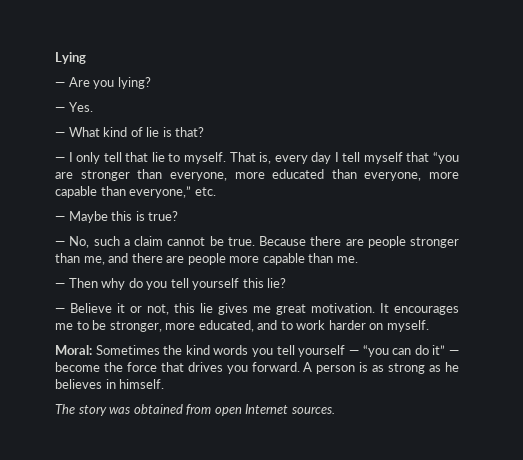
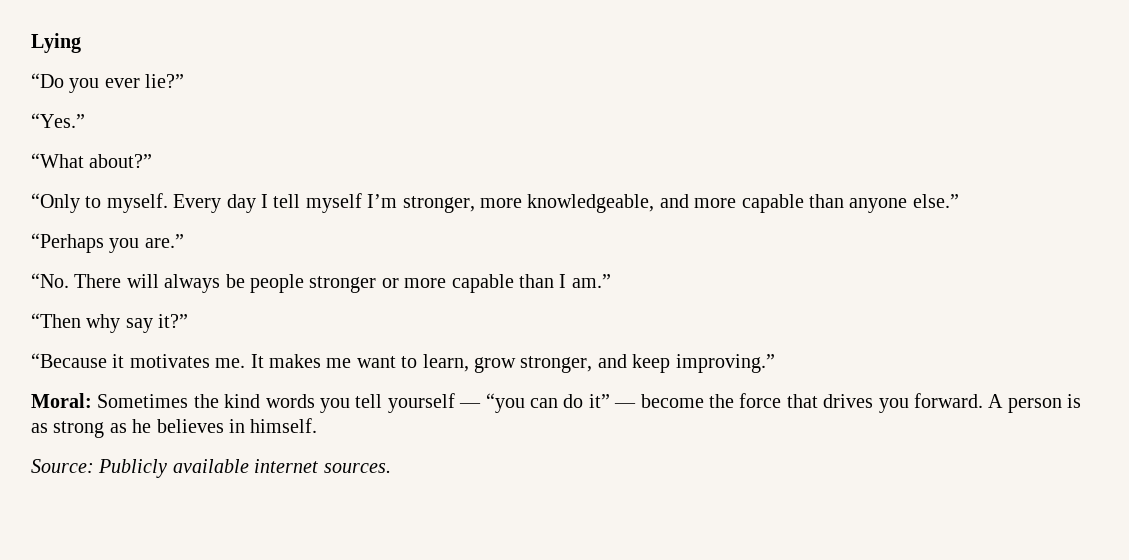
- — Are you lying?
- — Yes.
- — What kind of lie is that?
- — I only tell that lie to myself. That is, every day I tell myself that “you are stronger than everyone, more educated than everyone, more capable than everyone,” etc.
- — Maybe this is true?
- — No, such a claim cannot be true. Because there are people stronger than me, and there are people more capable than me.
- — Then why do you tell yourself this lie?
- — Believe it or not, this lie gives me great motivation. It encourages me to be stronger, more educated, and to work harder on myself.
+ “Do you ever lie?”
+ “Yes.”
+ “What about?”
+ “Only to myself. Every day I tell myself I’m stronger, more knowledgeable, and more capable than anyone else.”
+ “Perhaps you are.”
+ “No. There will always be people stronger or more capable than I am.”
+ “Then why say it?”
+ “Because it motivates me. It makes me want to learn, grow stronger, and keep improving.”
- The story was obtained from open Internet sources.
+ Source: Publicly available internet sources.

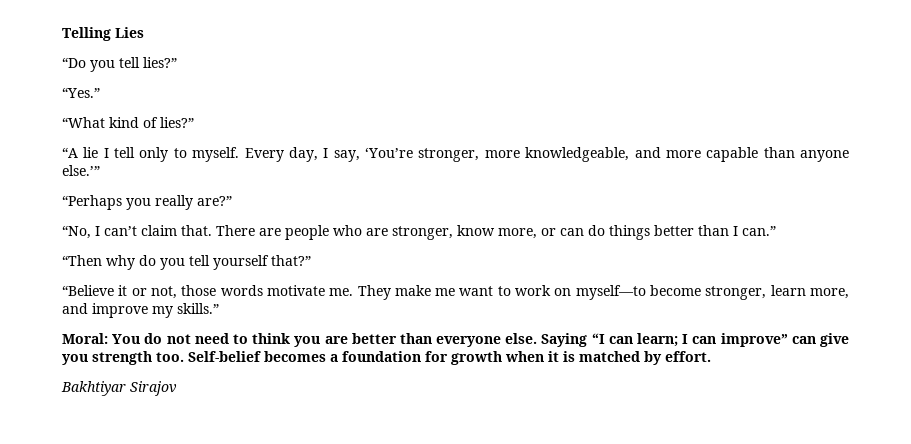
- Lying
+ Telling Lies
- “Do you ever lie?”
+ “Do you tell lies?”
- “What about?”
- “Only to myself. Every day I tell myself I’m stronger, more knowledgeable, and more capable than anyone else.”
+ “What kind of lies?”
+ “A lie I tell only to myself. Every day, I say, ‘You’re stronger, more knowledgeable, and more capable than anyone else.’”
- “Perhaps you are.”
- “No. There will always be people stronger or more capable than I am.”
+ “Perhaps you really are?”
+ “No, I can’t claim that. There are people who are stronger, know more, or can do things better than I can.”
- “Then why say it?”
- “Because it motivates me. It makes me want to learn, grow stronger, and keep improving.”
- Moral: Sometimes the kind words you tell yourself — “you can do it” — become the force that drives you forward. A person is as strong as he believes in himself.
- Source: Publicly available internet sources.
+ “Then why do you tell yourself that?”
+ “Believe it or not, those words motivate me. They make me want to work on myself—to become stronger, learn more, and improve my skills.”
+ Moral: You do not need to think you are better than everyone else. Saying “I can learn; I can improve” can give you strength too. Self-belief becomes a foundation for growth when it is matched by effort.
+ Bakhtiyar Sirajov

